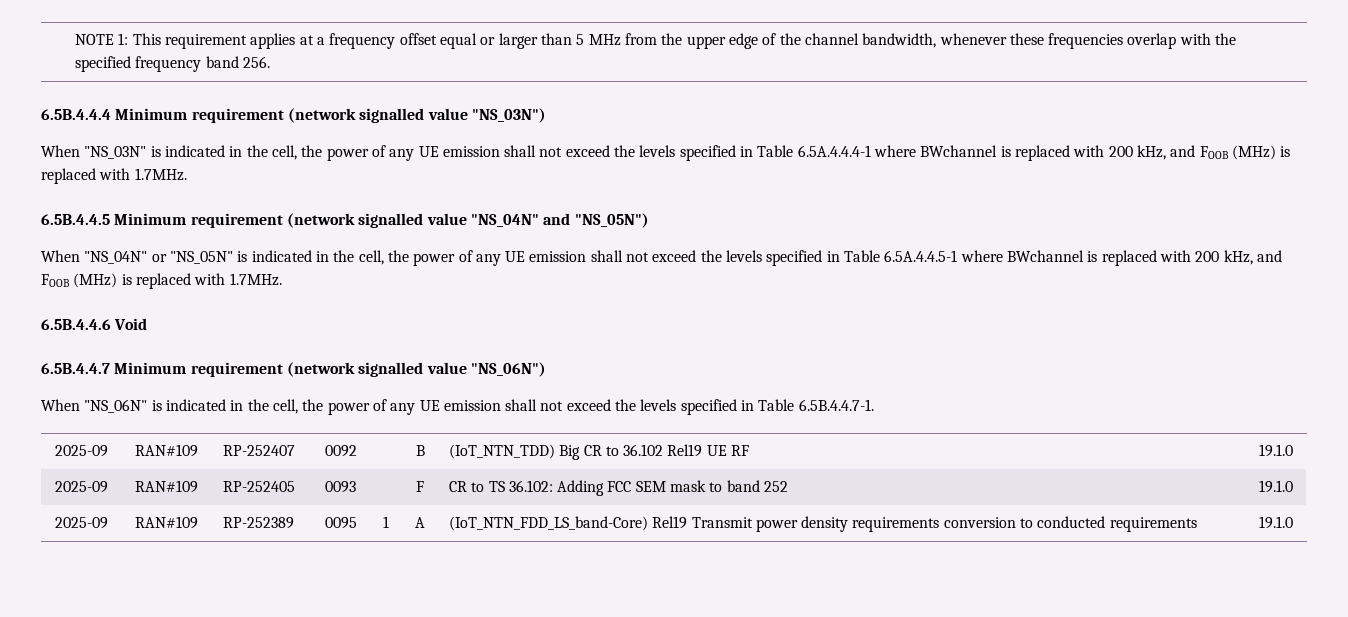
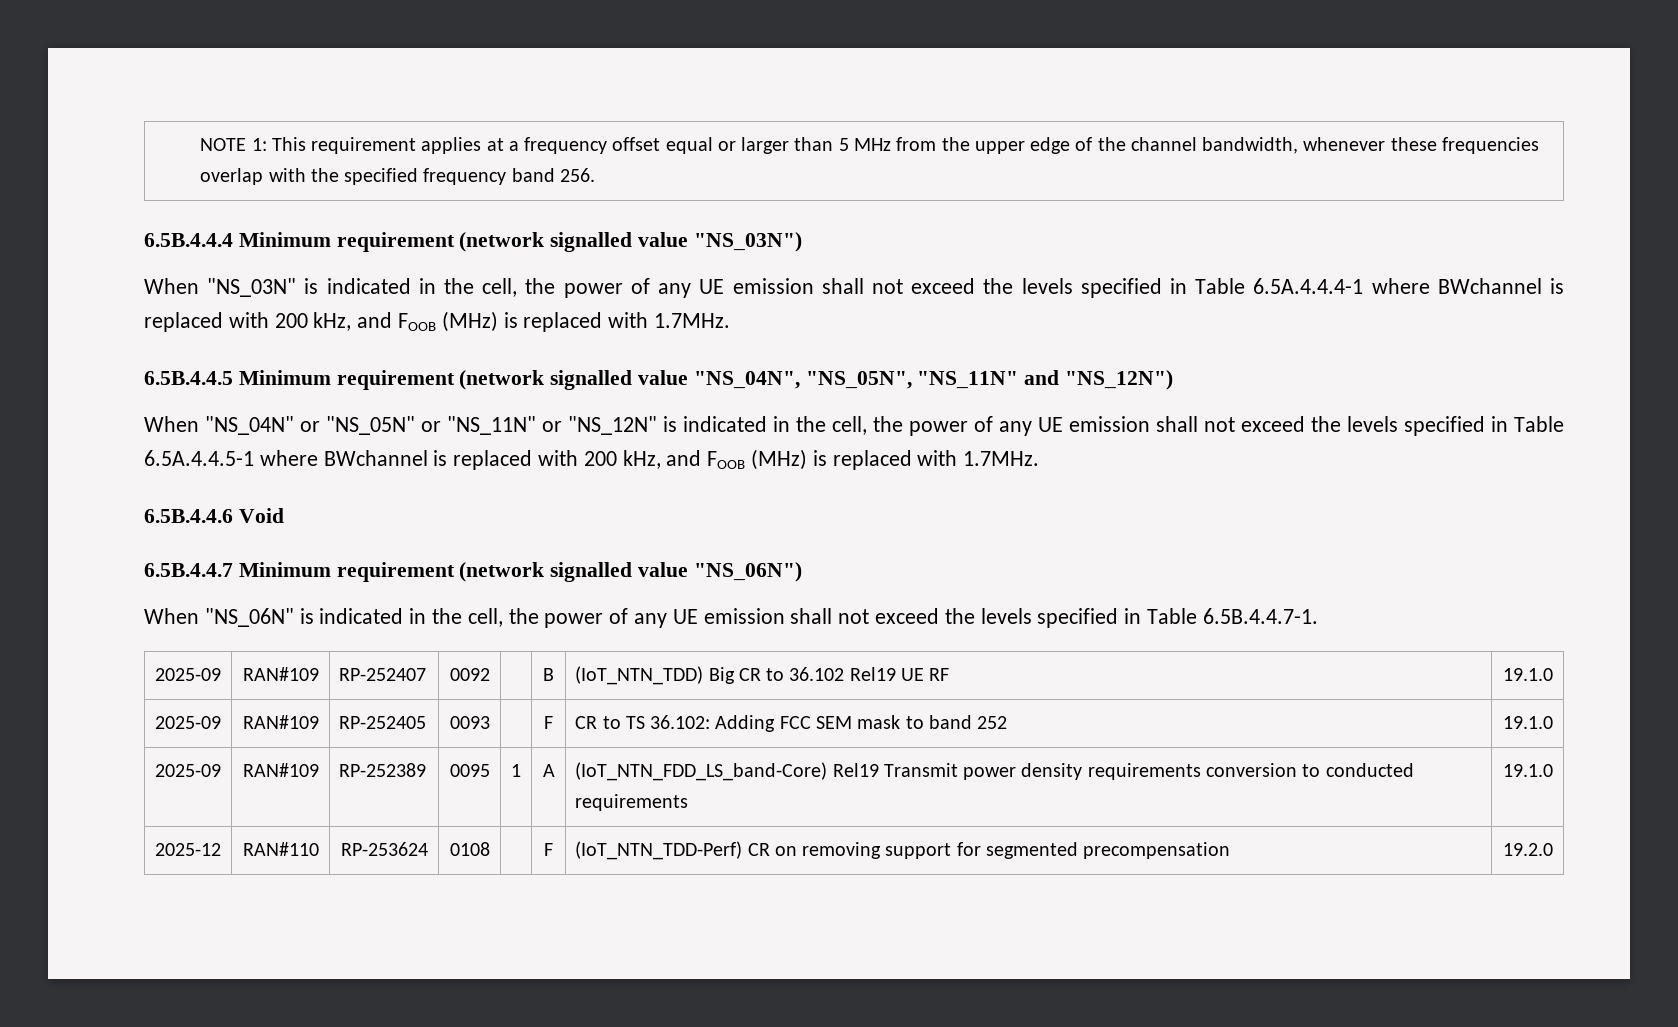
- 6.5B.4.4.5 Minimum requirement (network signalled value "NS_04N" and "NS_05N")
+ 6.5B.4.4.5 Minimum requirement (network signalled value "NS_04N", "NS_05N", "NS_11N" and "NS_12N")
- When "NS_04N" or "NS_05N" is indicated in the cell, the power of any UE emission shall not exceed the levels specified in Table 6.5A.4.4.5-1 where BWchannel is replaced with 200 kHz, and FOOB (MHz) is replaced with 1.7MHz.
+ When "NS_04N" or "NS_05N" or "NS_11N" or "NS_12N" is indicated in the cell, the power of any UE emission shall not exceed the levels specified in Table 6.5A.4.4.5-1 where BWchannel is replaced with 200 kHz, and FOOB (MHz) is replaced with 1.7MHz.
+ 2025-12 | RAN#110 | RP-253624 | 0108 | | F | (IoT_NTN_TDD-Perf) CR on removing support for segmented precompensation | 19.2.0

